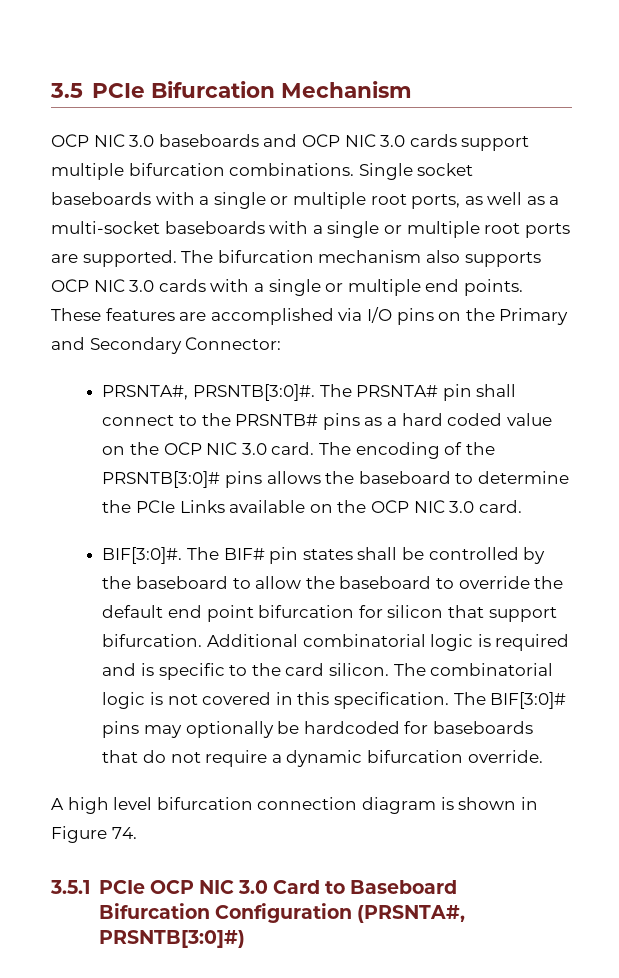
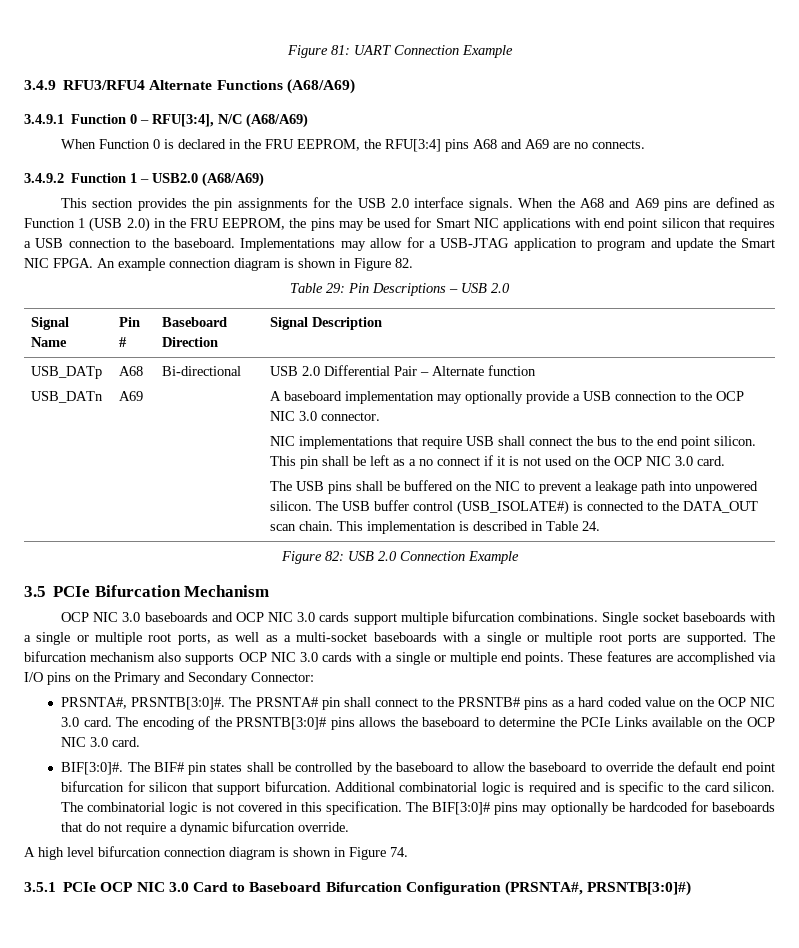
+ Figure 81: UART Connection Example
+ 3.4.9 RFU3/RFU4 Alternate Functions (A68/A69)
+ 3.4.9.1 Function 0 – RFU[3:4], N/C (A68/A69)
+ When Function 0 is declared in the FRU EEPROM, the RFU[3:4] pins A68 and A69 are no connects.
+ 3.4.9.2 Function 1 – USB2.0 (A68/A69)
+ This section provides the pin assignments for the USB 2.0 interface signals. When the A68 and A69 pins are defined as Function 1 (USB 2.0) in the FRU EEPROM, the pins may be used for Smart NIC applications with end point silicon that requires a USB connection to the baseboard. Implementations may allow for a USB-JTAG application to program and update the Smart NIC FPGA. An example connection diagram is shown in Figure 82.
+ Table 29: Pin Descriptions – USB 2.0
+ Signal Name | Pin # | Baseboard Direction | Signal Description
+ USB_DATp
+ USB_DATn | A68
+ A69 | Bi-directional | USB 2.0 Differential Pair – Alternate function
+ A baseboard implementation may optionally provide a USB connection to the OCP NIC 3.0 connector.
+ NIC implementations that require USB shall connect the bus to the end point silicon. This pin shall be left as a no connect if it is not used on the OCP NIC 3.0 card.
+ The USB pins shall be buffered on the NIC to prevent a leakage path into unpowered silicon. The USB buffer control (USB_ISOLATE#) is connected to the DATA_OUT scan chain. This implementation is described in Table 24.
+ Figure 82: USB 2.0 Connection Example

